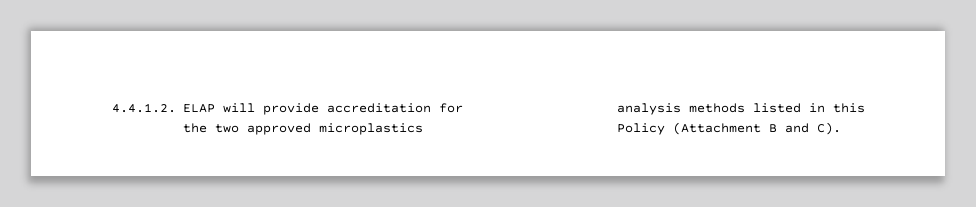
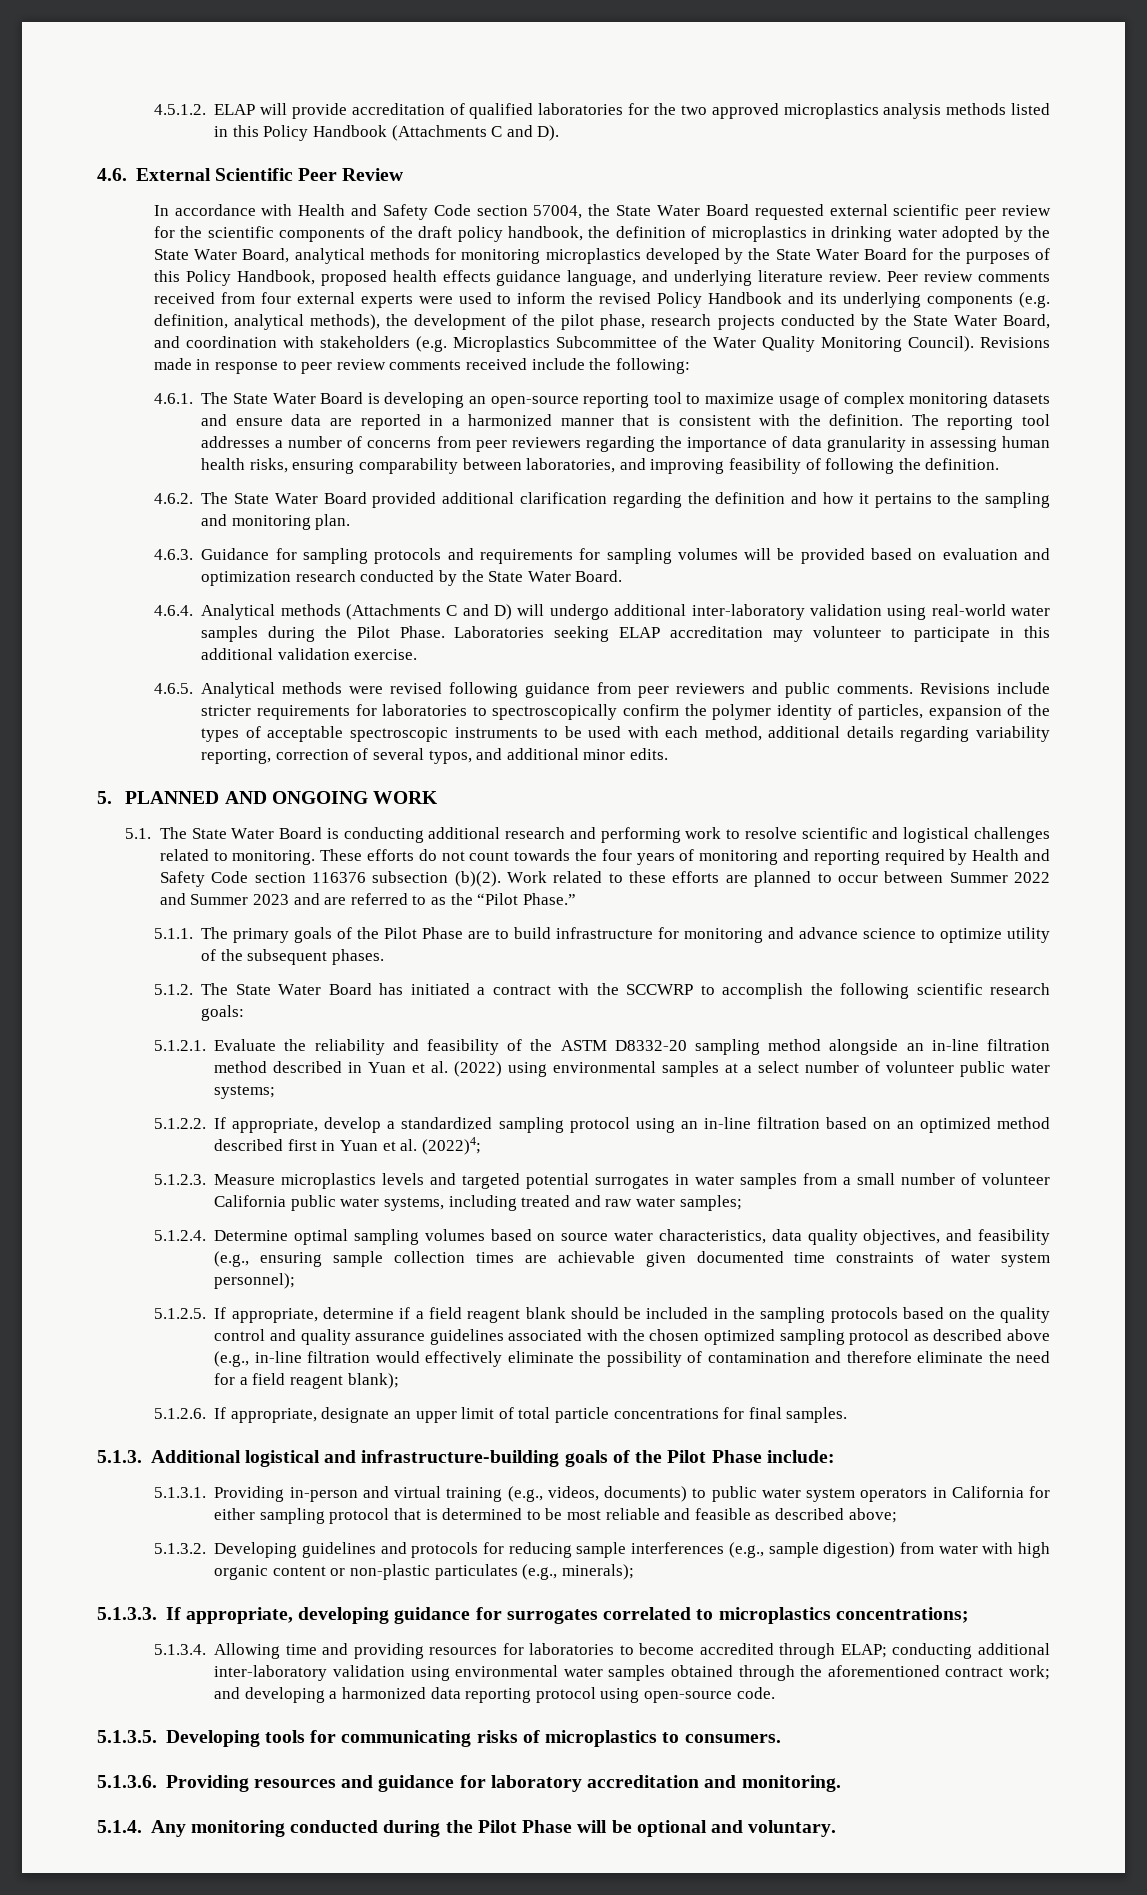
- 4.4.1.2. ELAP will provide accreditation for the two approved microplastics analysis methods listed in this Policy (Attachment B and C).
+ 4.5.1.2. ELAP will provide accreditation of qualified laboratories for the two approved microplastics analysis methods listed in this Policy Handbook (Attachments C and D).
+ 4.6. External Scientific Peer Review
+ In accordance with Health and Safety Code section 57004, the State Water Board requested external scientific peer review for the scientific components of the draft policy handbook, the definition of microplastics in drinking water adopted by the State Water Board, analytical methods for monitoring microplastics developed by the State Water Board for the purposes of this Policy Handbook, proposed health effects guidance language, and underlying literature review. Peer review comments received from four external experts were used to inform the revised Policy Handbook and its underlying components (e.g. definition, analytical methods), the development of the pilot phase, research projects conducted by the State Water Board, and coordination with stakeholders (e.g. Microplastics Subcommittee of the Water Quality Monitoring Council). Revisions made in response to peer review comments received include the following:
+ 4.6.1. The State Water Board is developing an open-source reporting tool to maximize usage of complex monitoring datasets and ensure data are reported in a harmonized manner that is consistent with the definition. The reporting tool addresses a number of concerns from peer reviewers regarding the importance of data granularity in assessing human health risks, ensuring comparability between laboratories, and improving feasibility of following the definition.
+ 4.6.2. The State Water Board provided additional clarification regarding the definition and how it pertains to the sampling and monitoring plan.
+ 4.6.3. Guidance for sampling protocols and requirements for sampling volumes will be provided based on evaluation and optimization research conducted by the State Water Board.
+ 4.6.4. Analytical methods (Attachments C and D) will undergo additional inter-laboratory validation using real-world water samples during the Pilot Phase. Laboratories seeking ELAP accreditation may volunteer to participate in this additional validation exercise.
+ 4.6.5. Analytical methods were revised following guidance from peer reviewers and public comments. Revisions include stricter requirements for laboratories to spectroscopically confirm the polymer identity of particles, expansion of the types of acceptable spectroscopic instruments to be used with each method, additional details regarding variability reporting, correction of several typos, and additional minor edits.
+ 5. PLANNED AND ONGOING WORK
+ 5.1. The State Water Board is conducting additional research and performing work to resolve scientific and logistical challenges related to monitoring. These efforts do not count towards the four years of monitoring and reporting required by Health and Safety Code section 116376 subsection (b)(2). Work related to these efforts are planned to occur between Summer 2022 and Summer 2023 and are referred to as the “Pilot Phase.”
+ 5.1.1. The primary goals of the Pilot Phase are to build infrastructure for monitoring and advance science to optimize utility of the subsequent phases.
+ 5.1.2. The State Water Board has initiated a contract with the SCCWRP to accomplish the following scientific research goals:
+ 5.1.2.1. Evaluate the reliability and feasibility of the ASTM D8332-20 sampling method alongside an in-line filtration method described in Yuan et al. (2022) using environmental samples at a select number of volunteer public water systems;
+ 5.1.2.2. If appropriate, develop a standardized sampling protocol using an in-line filtration based on an optimized method described first in Yuan et al. (2022)4;
+ 5.1.2.3. Measure microplastics levels and targeted potential surrogates in water samples from a small number of volunteer California public water systems, including treated and raw water samples;
+ 5.1.2.4. Determine optimal sampling volumes based on source water characteristics, data quality objectives, and feasibility (e.g., ensuring sample collection times are achievable given documented time constraints of water system personnel);
+ 5.1.2.5. If appropriate, determine if a field reagent blank should be included in the sampling protocols based on the quality control and quality assurance guidelines associated with the chosen optimized sampling protocol as described above (e.g., in-line filtration would effectively eliminate the possibility of contamination and therefore eliminate the need for a field reagent blank);
+ 5.1.2.6. If appropriate, designate an upper limit of total particle concentrations for final samples.
+ 5.1.3. Additional logistical and infrastructure-building goals of the Pilot Phase include:
+ 5.1.3.1. Providing in-person and virtual training (e.g., videos, documents) to public water system operators in California for either sampling protocol that is determined to be most reliable and feasible as described above;
+ 5.1.3.2. Developing guidelines and protocols for reducing sample interferences (e.g., sample digestion) from water with high organic content or non-plastic particulates (e.g., minerals);
+ 5.1.3.3. If appropriate, developing guidance for surrogates correlated to microplastics concentrations;
+ 5.1.3.4. Allowing time and providing resources for laboratories to become accredited through ELAP; conducting additional inter-laboratory validation using environmental water samples obtained through the aforementioned contract work; and developing a harmonized data reporting protocol using open-source code.
+ 5.1.3.5. Developing tools for communicating risks of microplastics to consumers.
+ 5.1.3.6. Providing resources and guidance for laboratory accreditation and monitoring.
+ 5.1.4. Any monitoring conducted during the Pilot Phase will be optional and voluntary.

